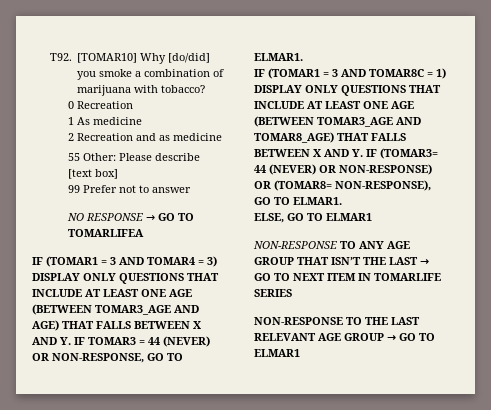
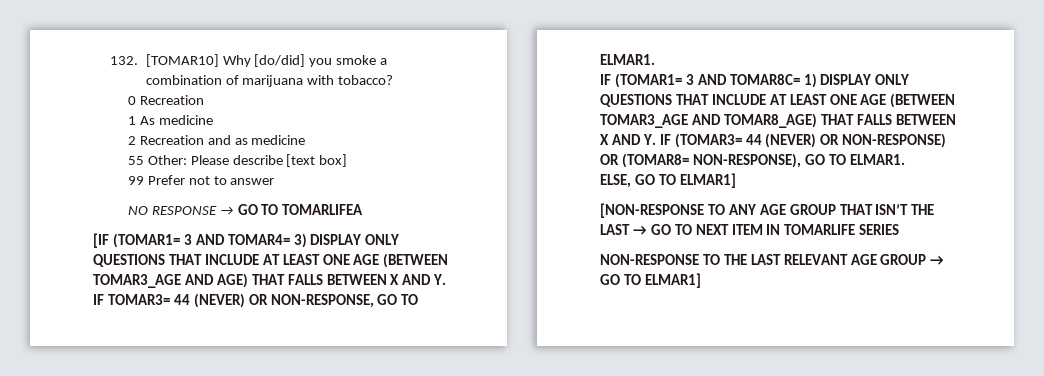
- T92. [TOMAR10] Why [do/did] you smoke a combination of marijuana with tobacco?
+ 132. [TOMAR10] Why [do/did] you smoke a combination of marijuana with tobacco?
- IF (TOMAR1 = 3 AND TOMAR4 = 3) DISPLAY ONLY QUESTIONS THAT INCLUDE AT LEAST ONE AGE (BETWEEN TOMAR3_AGE AND AGE) THAT FALLS BETWEEN X AND Y. IF TOMAR3 = 44 (NEVER) OR NON-RESPONSE, GO TO ELMAR1.
+ [IF (TOMAR1= 3 AND TOMAR4= 3) DISPLAY ONLY QUESTIONS THAT INCLUDE AT LEAST ONE AGE (BETWEEN TOMAR3_AGE AND AGE) THAT FALLS BETWEEN X AND Y. IF TOMAR3= 44 (NEVER) OR NON-RESPONSE, GO TO ELMAR1.
- IF (TOMAR1 = 3 AND TOMAR8C = 1) DISPLAY ONLY QUESTIONS THAT INCLUDE AT LEAST ONE AGE (BETWEEN TOMAR3_AGE AND TOMAR8_AGE) THAT FALLS BETWEEN X AND Y. IF (TOMAR3= 44 (NEVER) OR NON-RESPONSE) OR (TOMAR8= NON-RESPONSE), GO TO ELMAR1.
+ IF (TOMAR1= 3 AND TOMAR8C= 1) DISPLAY ONLY QUESTIONS THAT INCLUDE AT LEAST ONE AGE (BETWEEN TOMAR3_AGE AND TOMAR8_AGE) THAT FALLS BETWEEN X AND Y. IF (TOMAR3= 44 (NEVER) OR NON-RESPONSE) OR (TOMAR8= NON-RESPONSE), GO TO ELMAR1.
- ELSE, GO TO ELMAR1
- NON-RESPONSE TO ANY AGE GROUP THAT ISN’T THE LAST → GO TO NEXT ITEM IN TOMARLIFE SERIES
+ ELSE, GO TO ELMAR1]
+ [NON-RESPONSE TO ANY AGE GROUP THAT ISN’T THE LAST → GO TO NEXT ITEM IN TOMARLIFE SERIES
- NON-RESPONSE TO THE LAST RELEVANT AGE GROUP → GO TO ELMAR1
+ NON-RESPONSE TO THE LAST RELEVANT AGE GROUP → GO TO ELMAR1]

